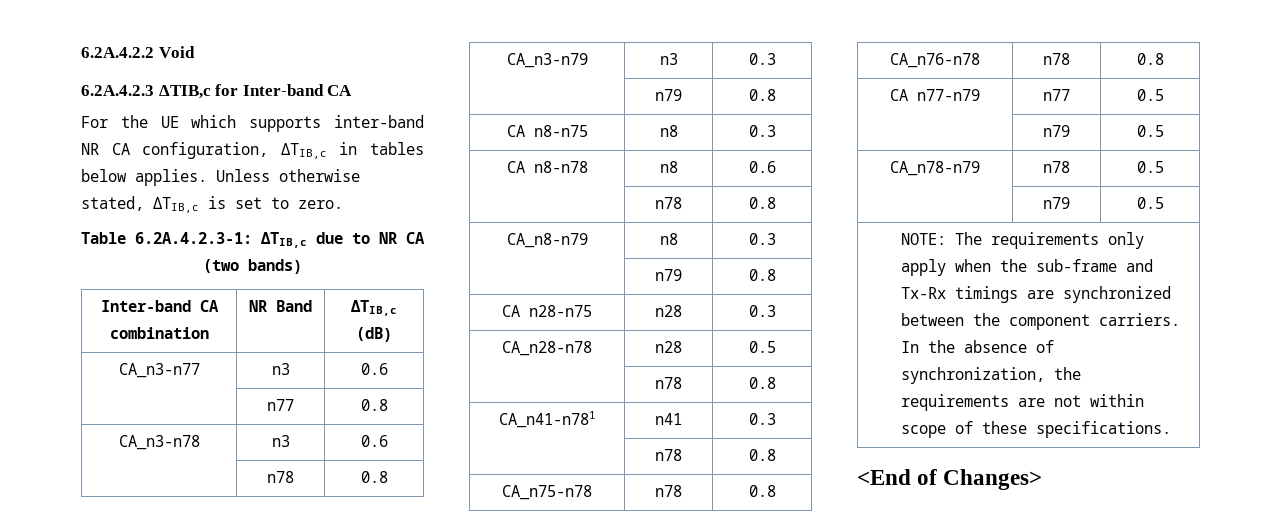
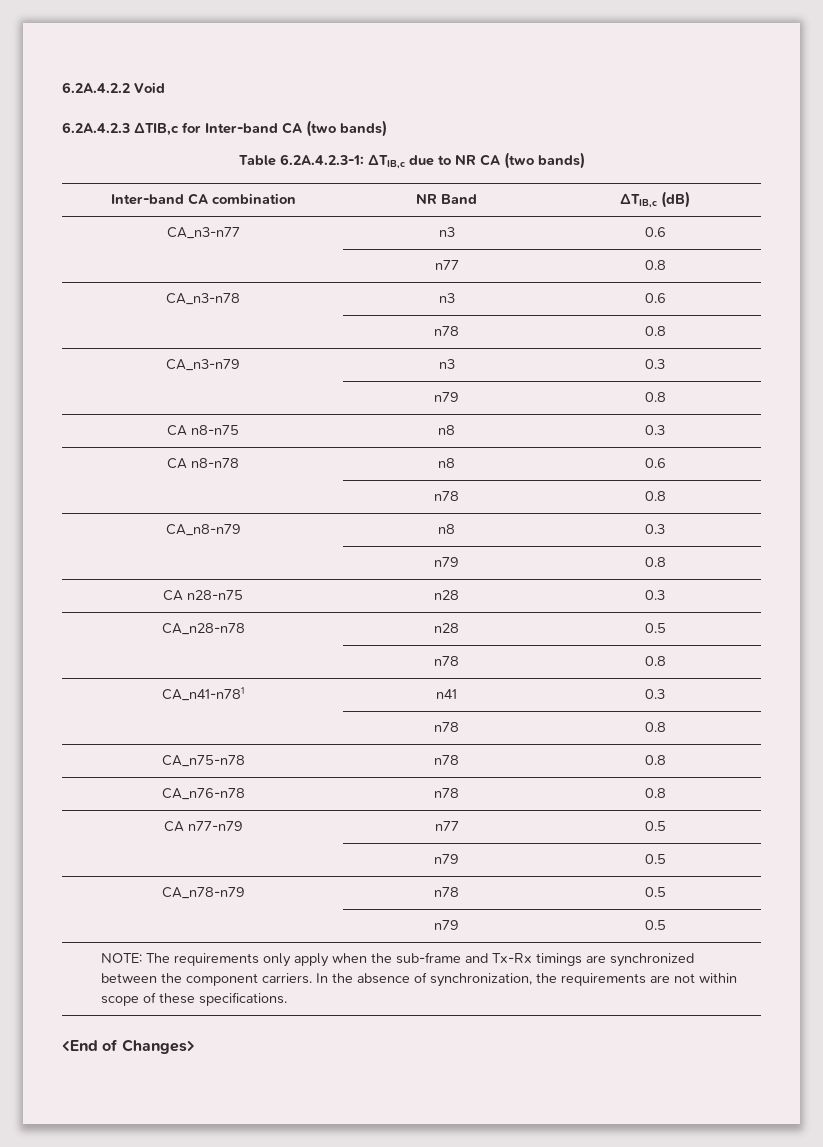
- 6.2A.4.2.3 ΔTIB,c for Inter-band CA
- For the UE which supports inter-band NR CA configuration, ΔTIB,c in tables below applies. Unless otherwise stated, ΔTIB,c is set to zero.
+ 6.2A.4.2.3 ΔTIB,c for Inter-band CA (two bands)

